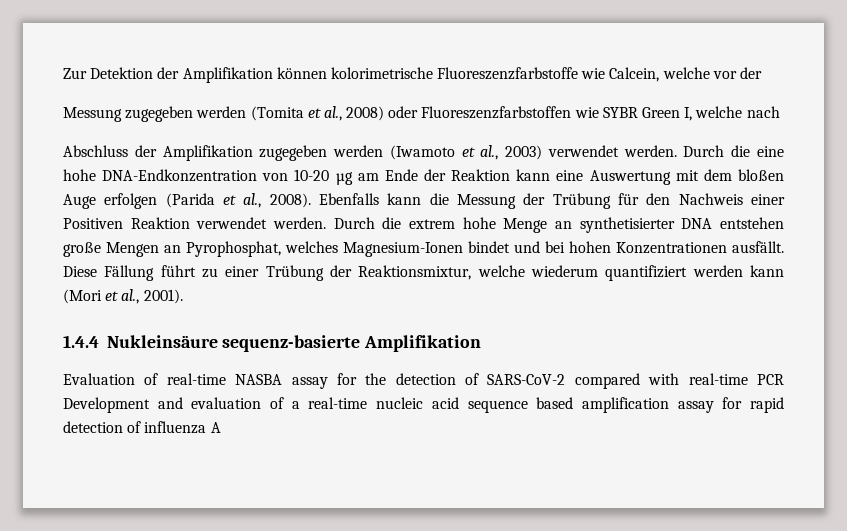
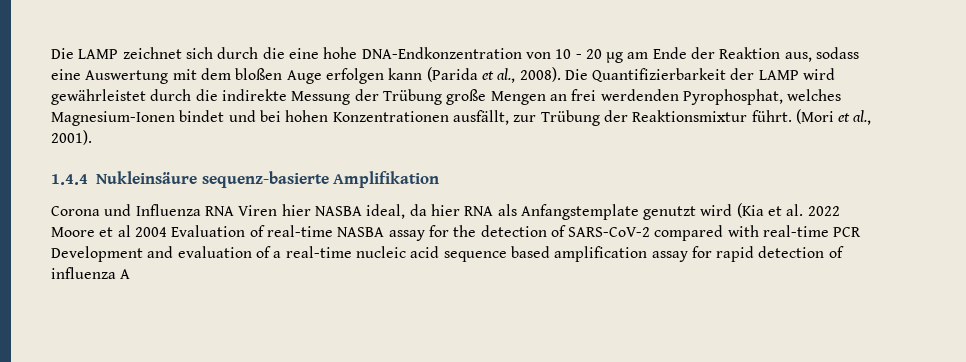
- Zur Detektion der Amplifikation können kolorimetrische Fluoreszenzfarbstoffe wie Calcein, welche vor der
- Messung zugegeben werden (Tomita et al., 2008) oder Fluoreszenzfarbstoffen wie SYBR Green I, welche nach
- Abschluss der Amplifikation zugegeben werden (Iwamoto et al., 2003) verwendet werden. Durch die eine hohe DNA-Endkonzentration von 10-20 µg am Ende der Reaktion kann eine Auswertung mit dem bloßen Auge erfolgen (Parida et al., 2008).
+ Die LAMP zeichnet sich durch die eine hohe DNA-Endkonzentration von 10 - 20 µg am Ende der Reaktion aus, sodass eine Auswertung mit dem bloßen Auge erfolgen kann (Parida et al., 2008).
- Ebenfalls kann die Messung der Trübung für den Nachweis einer Positiven Reaktion verwendet werden. Durch die extrem hohe Menge an synthetisierter DNA entstehen große Mengen an Pyrophosphat, welches Magnesium-Ionen bindet und bei hohen Konzentrationen ausfällt. Diese Fällung führt zu einer Trübung der Reaktionsmixtur, welche wiederum quantifiziert werden kann (Mori et al., 2001).
+ Die Quantifizierbarkeit der LAMP wird gewährleistet durch die indirekte Messung der Trübung große Mengen an frei werdenden Pyrophosphat, welches Magnesium-Ionen bindet und bei hohen Konzentrationen ausfällt, zur Trübung der Reaktionsmixtur führt. (Mori et al., 2001).
- Evaluation of real-time NASBA assay for the detection of SARS-CoV-2 compared with real-time PCR Development and evaluation of a real-time nucleic acid sequence based amplification assay for rapid detection of influenza A
+ Corona und Influenza RNA Viren hier NASBA ideal, da hier RNA als Anfangstemplate genutzt wird (Kia et al. 2022 Moore et al 2004 Evaluation of real-time NASBA assay for the detection of SARS-CoV-2 compared with real-time PCR Development and evaluation of a real-time nucleic acid sequence based amplification assay for rapid detection of influenza A

